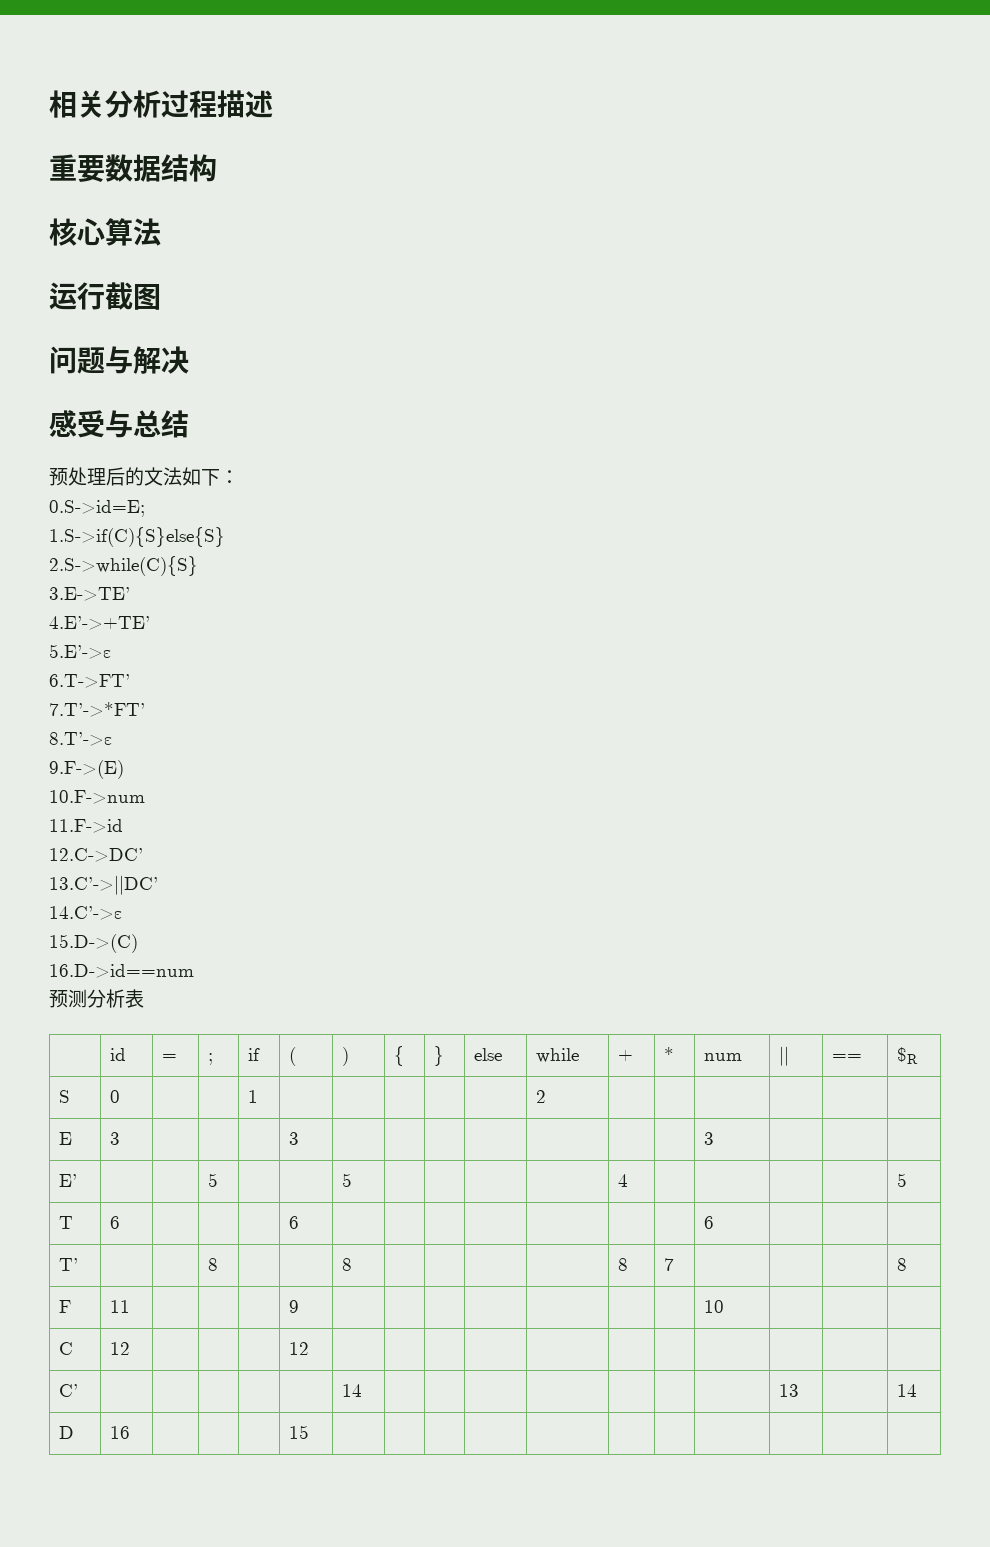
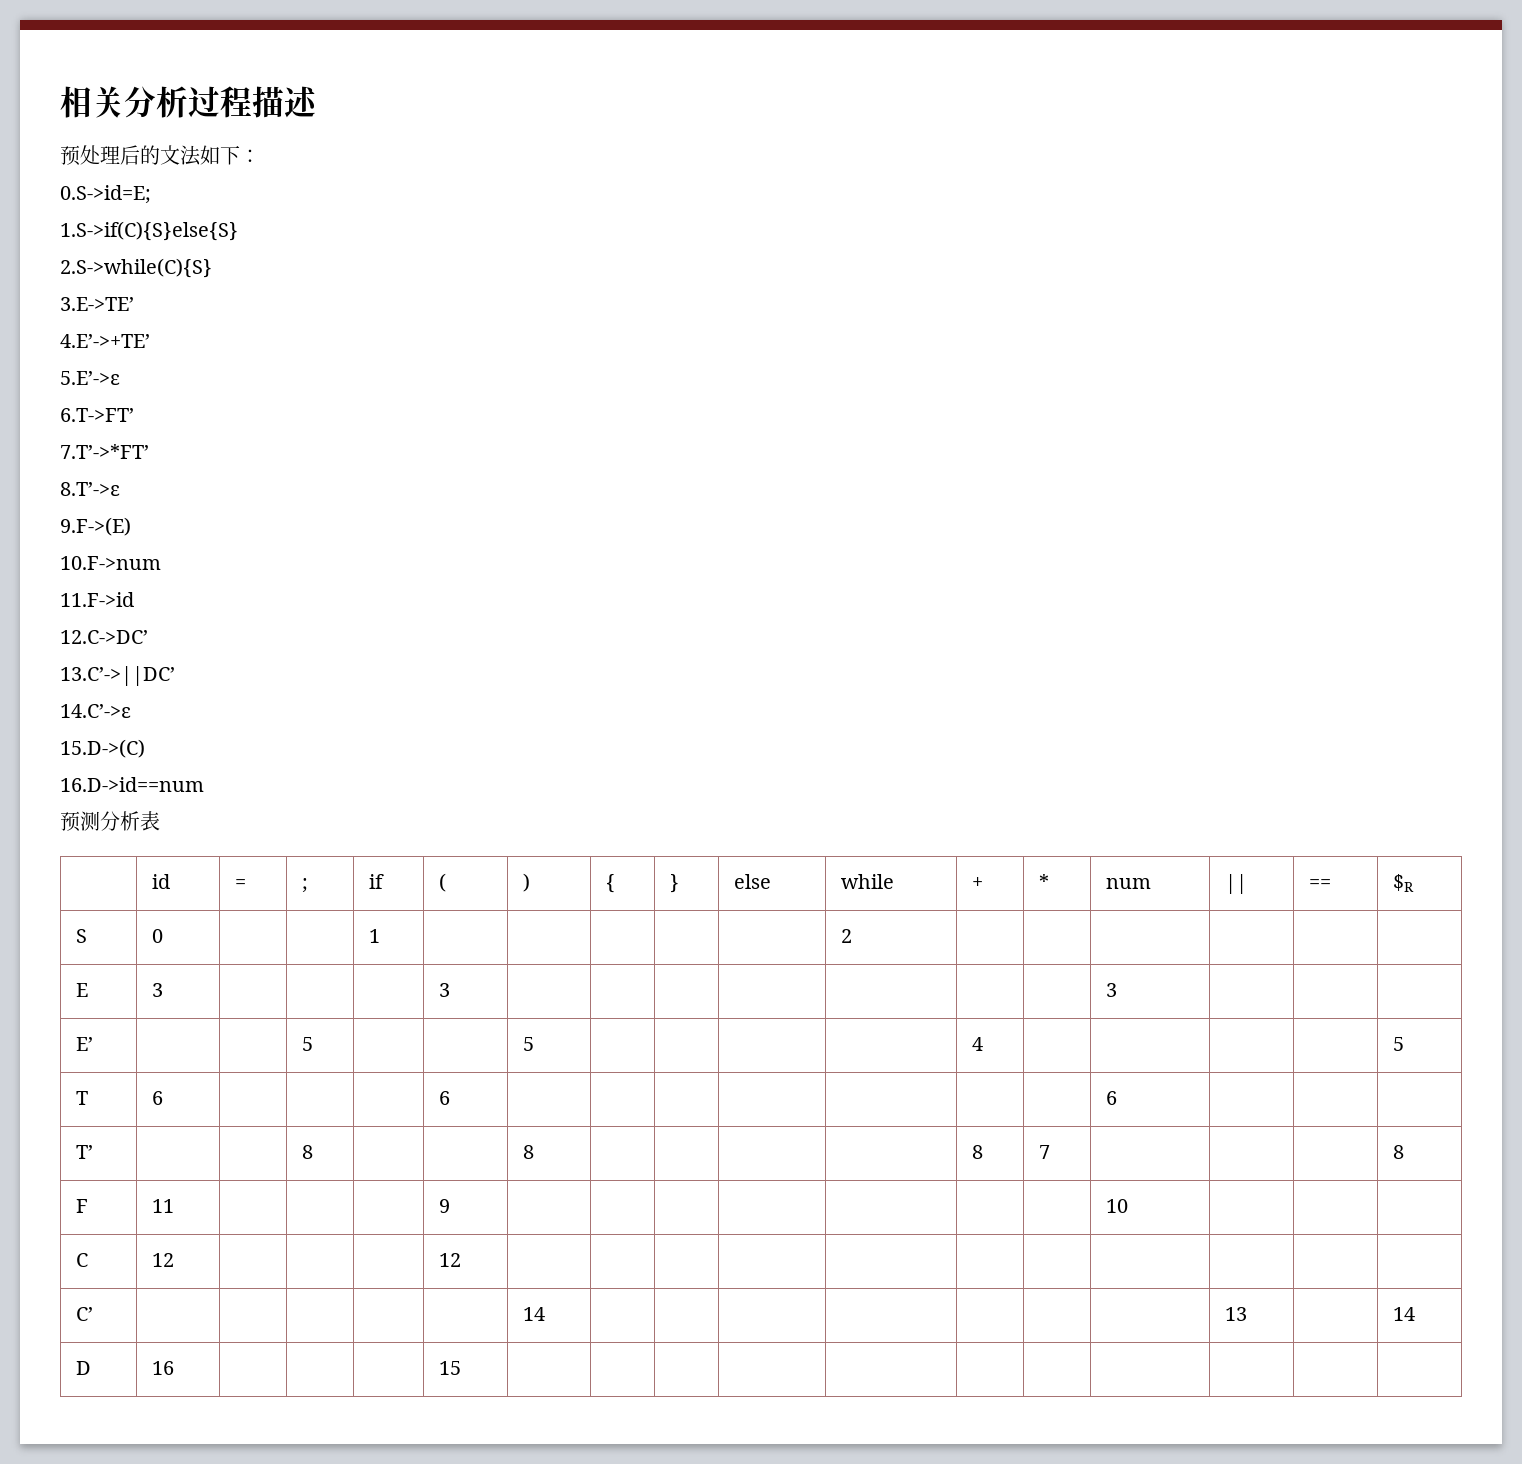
- 重要数据结构
- 核心算法
- 运行截图
- 问题与解决
- 感受与总结

